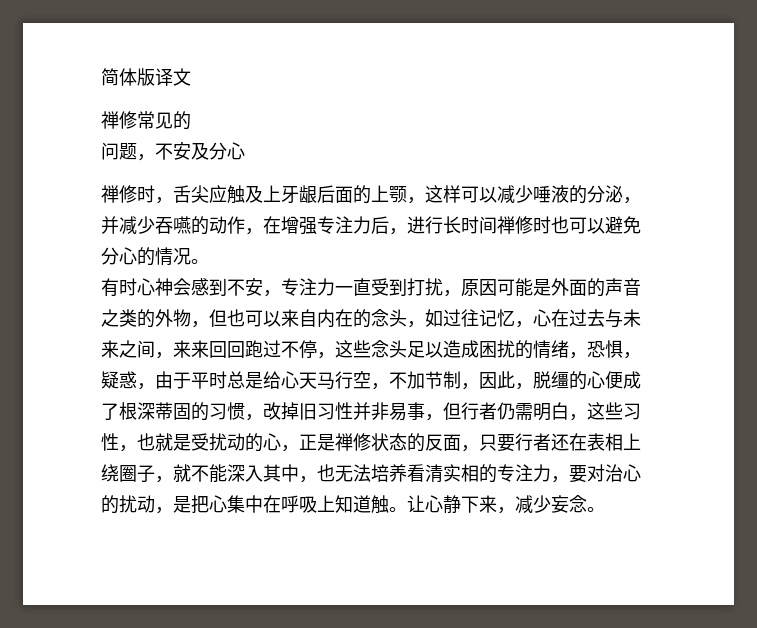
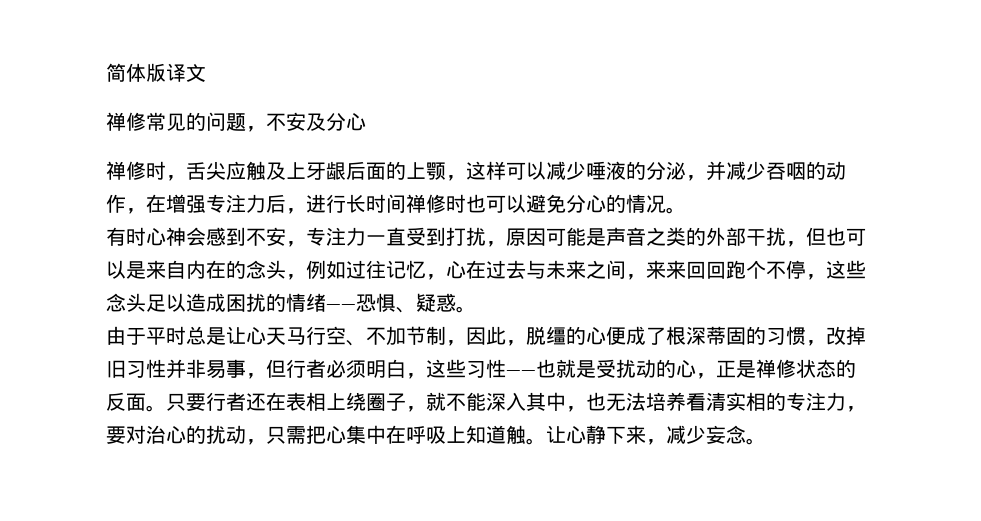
- 禅修常见的
- 问题，不安及分心
+ 禅修常见的问题，不安及分心
- 禅修时，舌尖应触及上牙龈后面的上颚，这样可以减少唾液的分泌，并减少吞嚥的动作，在增强专注力后，进行长时间禅修时也可以避免分心的情况。
+ 禅修时，舌尖应触及上牙龈后面的上颚，这样可以减少唾液的分泌，并减少吞咽的动作，在增强专注力后，进行长时间禅修时也可以避免分心的情况。
- 有时心神会感到不安，专注力一直受到打扰，原因可能是外面的声音之类的外物，但也可以来自内在的念头，如过往记忆，心在过去与未来之间，来来回回跑过不停，这些念头足以造成困扰的情绪，恐惧，疑惑，由于平时总是给心天马行空，不加节制，因此，脱缰的心便成了根深蒂固的习惯，改掉旧习性并非易事，但行者仍需明白，这些习性，也就是受扰动的心，正是禅修状态的反面，只要行者还在表相上绕圈子，就不能深入其中，也无法培养看清实相的专注力，要对治心的扰动，是把心集中在呼吸上知道触。
+ 有时心神会感到不安，专注力一直受到打扰，原因可能是声音之类的外部干扰，但也可以是来自内在的念头，例如过往记忆，心在过去与未来之间，来来回回跑个不停，这些念头足以造成困扰的情绪——恐惧、疑惑。
+ 由于平时总是让心天马行空、不加节制，因此，脱缰的心便成了根深蒂固的习惯，改掉旧习性并非易事，但行者必须明白，这些习性——也就是受扰动的心，正是禅修状态的反面。只要行者还在表相上绕圈子，就不能深入其中，也无法培养看清实相的专注力，要对治心的扰动，只需把心集中在呼吸上知道触。

